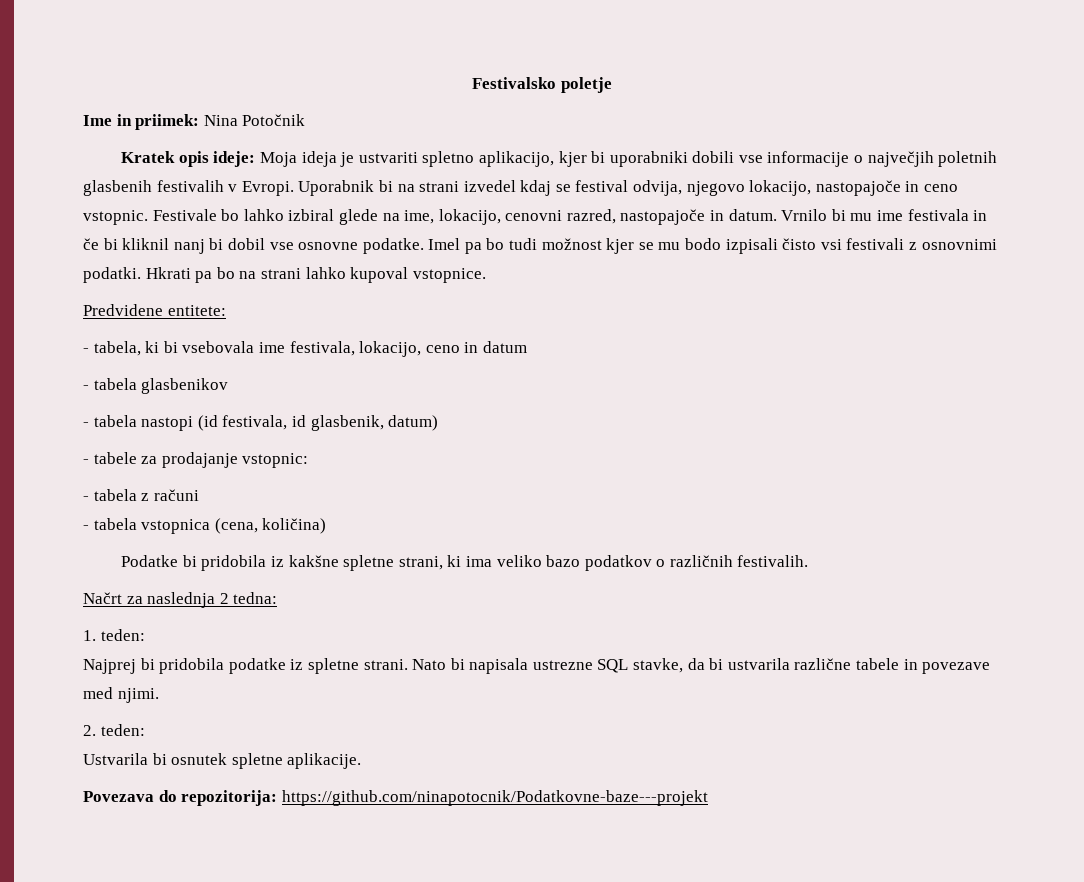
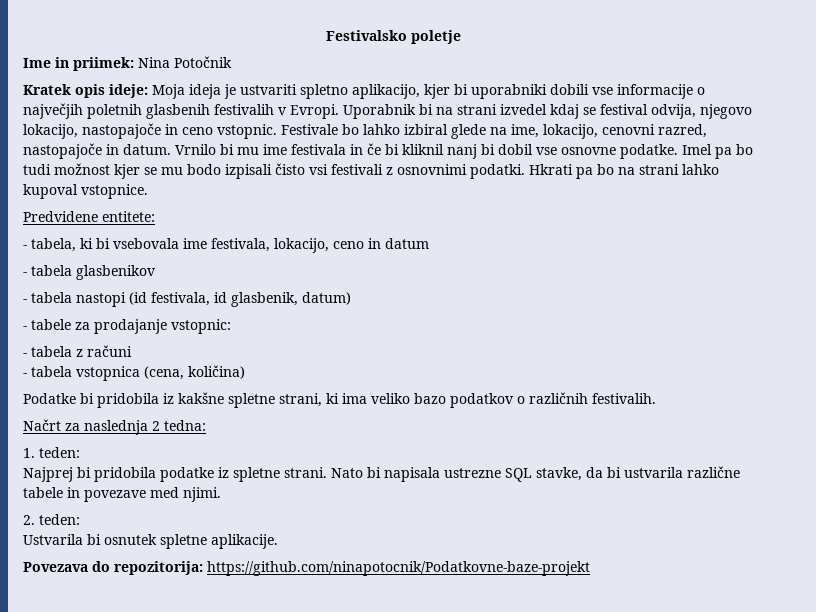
- Povezava do repozitorija: https://github.com/ninapotocnik/Podatkovne-baze---projekt
+ Povezava do repozitorija: https://github.com/ninapotocnik/Podatkovne-baze-projekt

